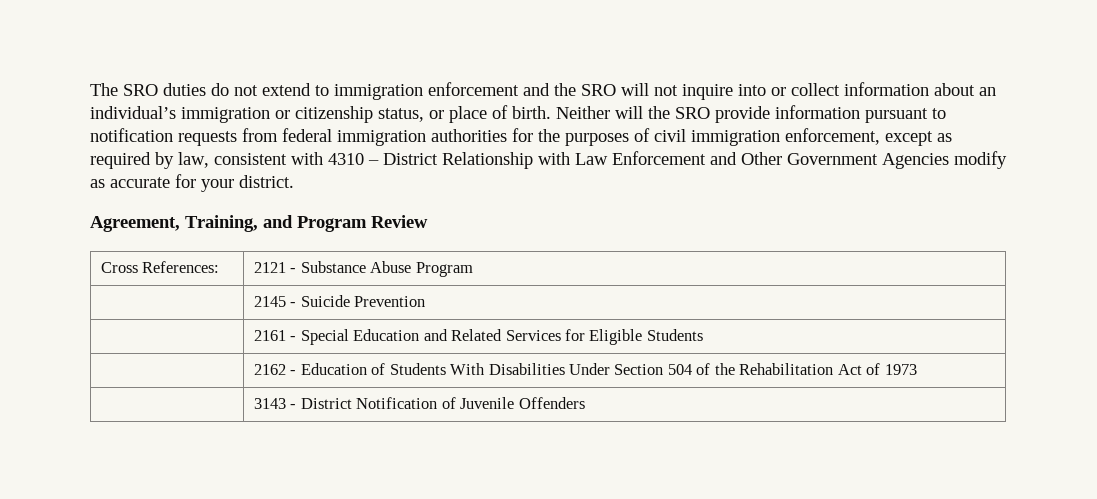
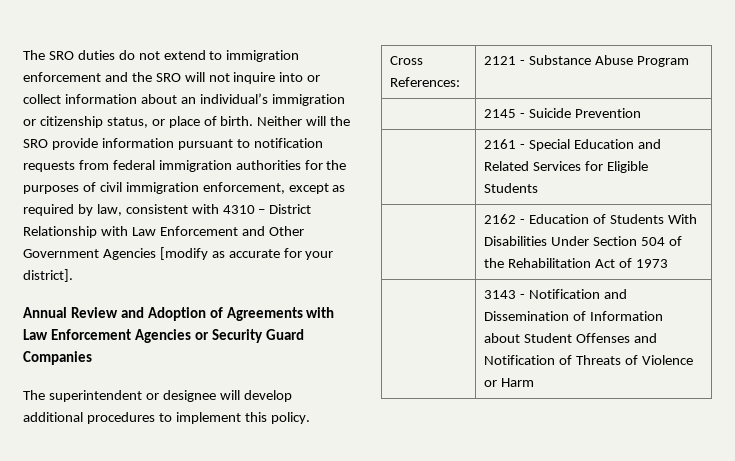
- Neither will the SRO provide information pursuant to notification requests from federal immigration authorities for the purposes of civil immigration enforcement, except as required by law, consistent with 4310 – District Relationship with Law Enforcement and Other Government Agencies modify as accurate for your district.
- Agreement, Training, and Program Review
+ Neither will the SRO provide information pursuant to notification requests from federal immigration authorities for the purposes of civil immigration enforcement, except as required by law, consistent with 4310 – District Relationship with Law Enforcement and Other Government Agencies [modify as accurate for your district].
+ Annual Review and Adoption of Agreements with Law Enforcement Agencies or Security Guard Companies
+ The superintendent or designee will develop additional procedures to implement this policy.
- | 3143 - District Notification of Juvenile Offenders
+ | 3143 - Notification and Dissemination of Information about Student Offenses and Notification of Threats of Violence or Harm

